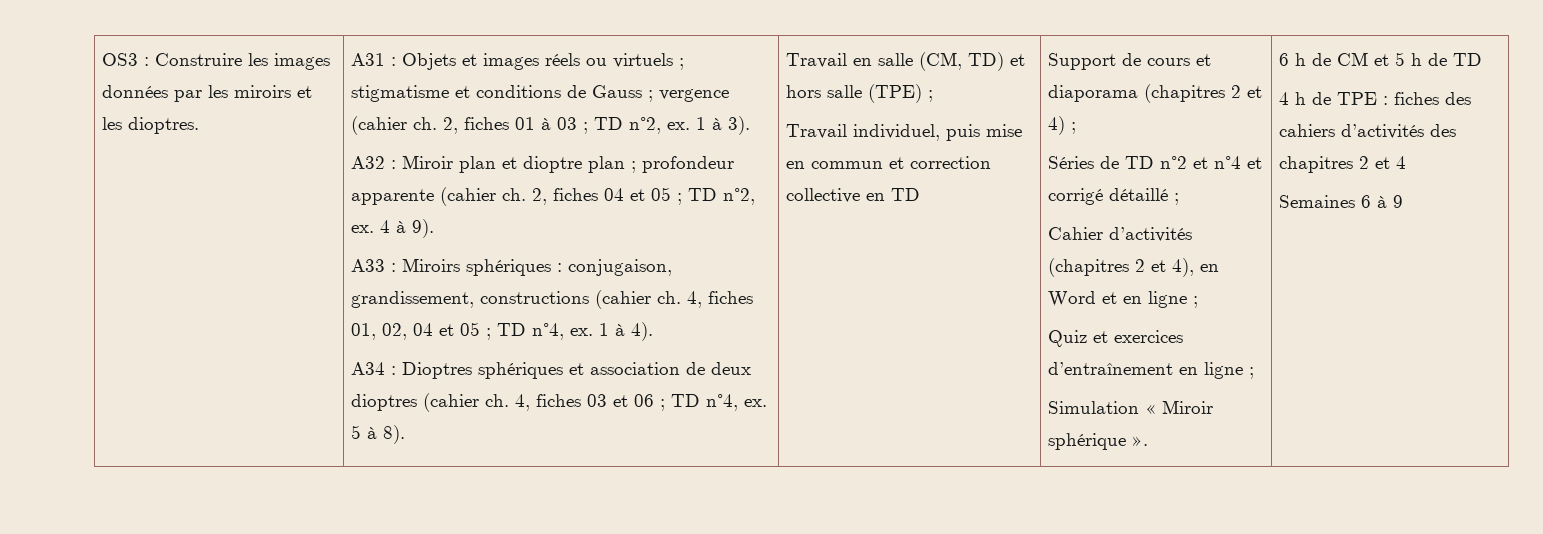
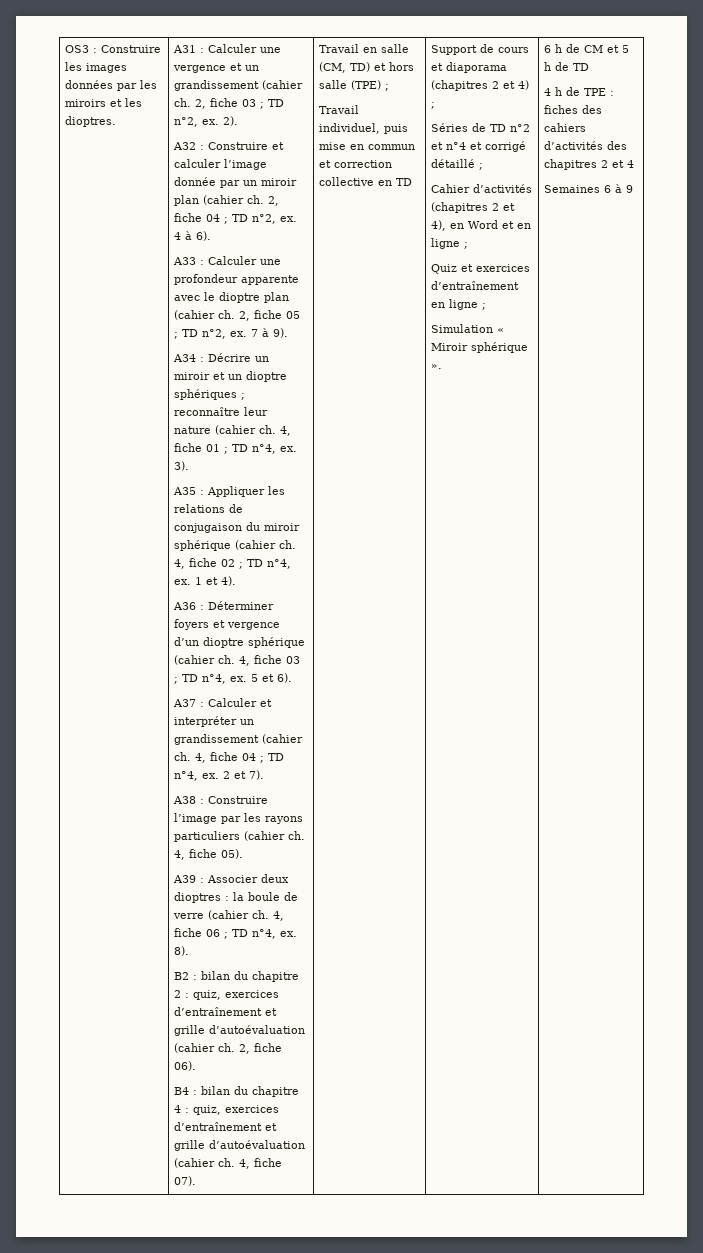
- A31 : Objets et images réels ou virtuels ; stigmatisme et conditions de Gauss ; vergence (cahier ch. 2, fiches 01 à 03 ; TD n°2, ex.
+ A31 : Calculer une vergence et un grandissement (cahier ch. 2, fiche 03 ; TD n°2, ex.
- 1 à 3).
+ 2).
- A32 : Miroir plan et dioptre plan ; profondeur apparente (cahier ch. 2, fiches 04 et 05 ; TD n°2, ex.
+ A32 : Construire et calculer l’image donnée par un miroir plan (cahier ch. 2, fiche 04 ; TD n°2, ex.
- 4 à 9).
+ 4 à 6).
- A33 : Miroirs sphériques : conjugaison, grandissement, constructions (cahier ch. 4, fiches 01, 02, 04 et 05 ; TD n°4, ex.
+ A33 : Calculer une profondeur apparente avec le dioptre plan (cahier ch. 2, fiche 05 ; TD n°2, ex. 7 à 9).
+ A34 : Décrire un miroir et un dioptre sphériques ; reconnaître leur nature (cahier ch. 4, fiche 01 ; TD n°4, ex. 3).
+ A35 : Appliquer les relations de conjugaison du miroir sphérique (cahier ch. 4, fiche 02 ; TD n°4, ex.
- 1 à 4).
+ 1 et 4).
- A34 : Dioptres sphériques et association de deux dioptres (cahier ch. 4, fiches 03 et 06 ; TD n°4, ex.
+ A36 : Déterminer foyers et vergence d’un dioptre sphérique (cahier ch. 4, fiche 03 ; TD n°4, ex. 5 et 6).
+ A37 : Calculer et interpréter un grandissement (cahier ch. 4, fiche 04 ; TD n°4, ex. 2 et 7).
+ A38 : Construire l’image par les rayons particuliers (cahier ch. 4, fiche 05).
+ A39 : Associer deux dioptres : la boule de verre (cahier ch. 4, fiche 06 ; TD n°4, ex.
- 5 à 8).
+ 8).
+ B2 : bilan du chapitre 2 : quiz, exercices d’entraînement et grille d’autoévaluation (cahier ch. 2, fiche 06).
+ B4 : bilan du chapitre 4 : quiz, exercices d’entraînement et grille d’autoévaluation (cahier ch. 4, fiche 07).

